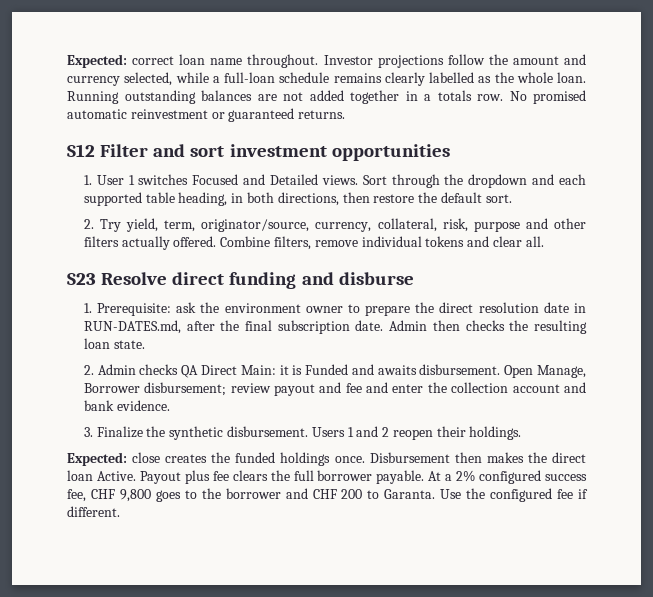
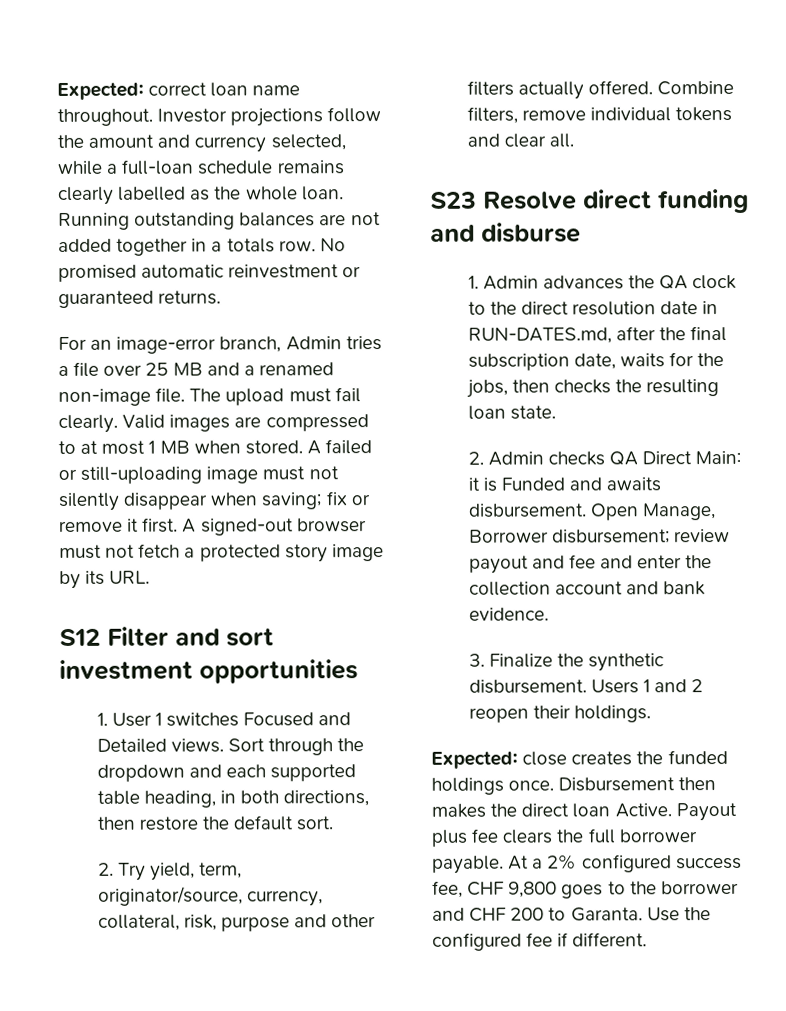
+ For an image-error branch, Admin tries a file over 25 MB and a renamed non-image file. The upload must fail clearly. Valid images are compressed to at most 1 MB when stored. A failed or still-uploading image must not silently disappear when saving; fix or remove it first. A signed-out browser must not fetch a protected story image by its URL.
- 1. Prerequisite: ask the environment owner to prepare the direct resolution date in RUN-DATES.md, after the final subscription date. Admin then checks the resulting loan state.
+ 1. Admin advances the QA clock to the direct resolution date in RUN-DATES.md, after the final subscription date, waits for the jobs, then checks the resulting loan state.

